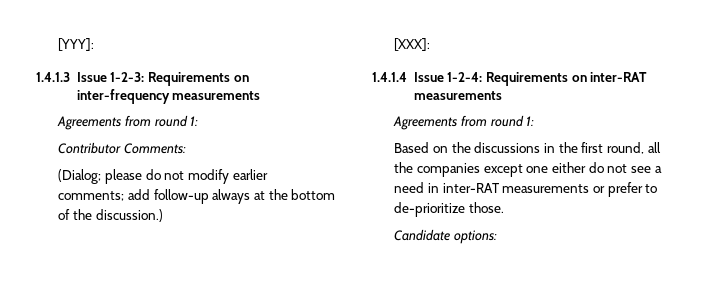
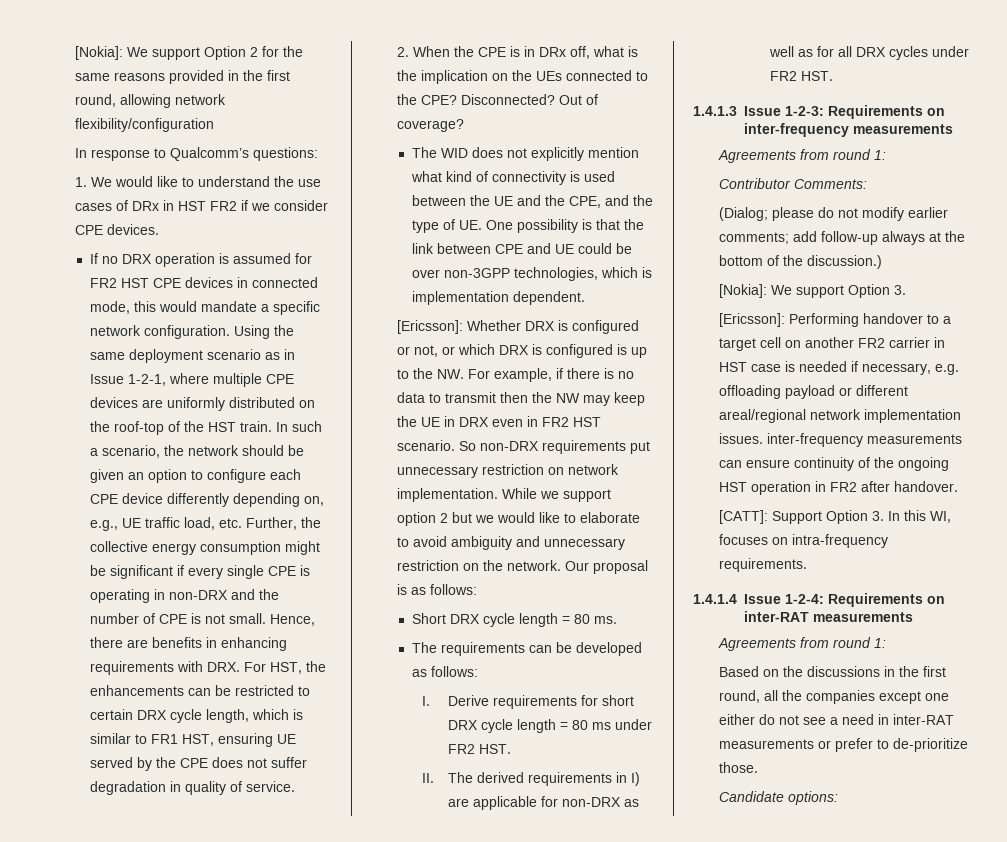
- [YYY]:
+ [Nokia]: We support Option 2 for the same reasons provided in the first round, allowing network flexibility/configuration
+ In response to Qualcomm’s questions:
+ 1. We would like to understand the use cases of DRx in HST FR2 if we consider CPE devices.
+ If no DRX operation is assumed for FR2 HST CPE devices in connected mode, this would mandate a specific network configuration. Using the same deployment scenario as in Issue 1-2-1, where multiple CPE devices are uniformly distributed on the roof-top of the HST train. In such a scenario, the network should be given an option to configure each CPE device differently depending on, e.g., UE traffic load, etc. Further, the collective energy consumption might be significant if every single CPE is operating in non-DRX and the number of CPE is not small. Hence, there are benefits in enhancing requirements with DRX. For HST, the enhancements can be restricted to certain DRX cycle length, which is similar to FR1 HST, ensuring UE served by the CPE does not suffer degradation in quality of service.
+ 2. When the CPE is in DRx off, what is the implication on the UEs connected to the CPE? Disconnected? Out of coverage?
+ The WID does not explicitly mention what kind of connectivity is used between the UE and the CPE, and the type of UE. One possibility is that the link between CPE and UE could be over non-3GPP technologies, which is implementation dependent.
+ [Ericsson]: Whether DRX is configured or not, or which DRX is configured is up to the NW. For example, if there is no data to transmit then the NW may keep the UE in DRX even in FR2 HST scenario. So non-DRX requirements put unnecessary restriction on network implementation. While we support option 2 but we would like to elaborate to avoid ambiguity and unnecessary restriction on the network. Our proposal is as follows:
+ Short DRX cycle length = 80 ms.
+ The requirements can be developed as follows:
+ I. Derive requirements for short DRX cycle length = 80 ms under FR2 HST.
+ II. The derived requirements in I) are applicable for non-DRX as well as for all DRX cycles under FR2 HST.
- [XXX]:
+ [Nokia]: We support Option 3.
+ [Ericsson]: Performing handover to a target cell on another FR2 carrier in HST case is needed if necessary, e.g. offloading payload or different areal/regional network implementation issues. inter-frequency measurements can ensure continuity of the ongoing HST operation in FR2 after handover.
+ [CATT]: Support Option 3. In this WI, focuses on intra-frequency requirements.

